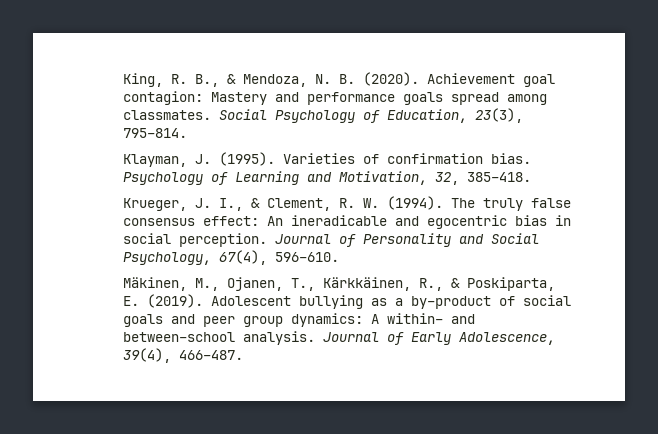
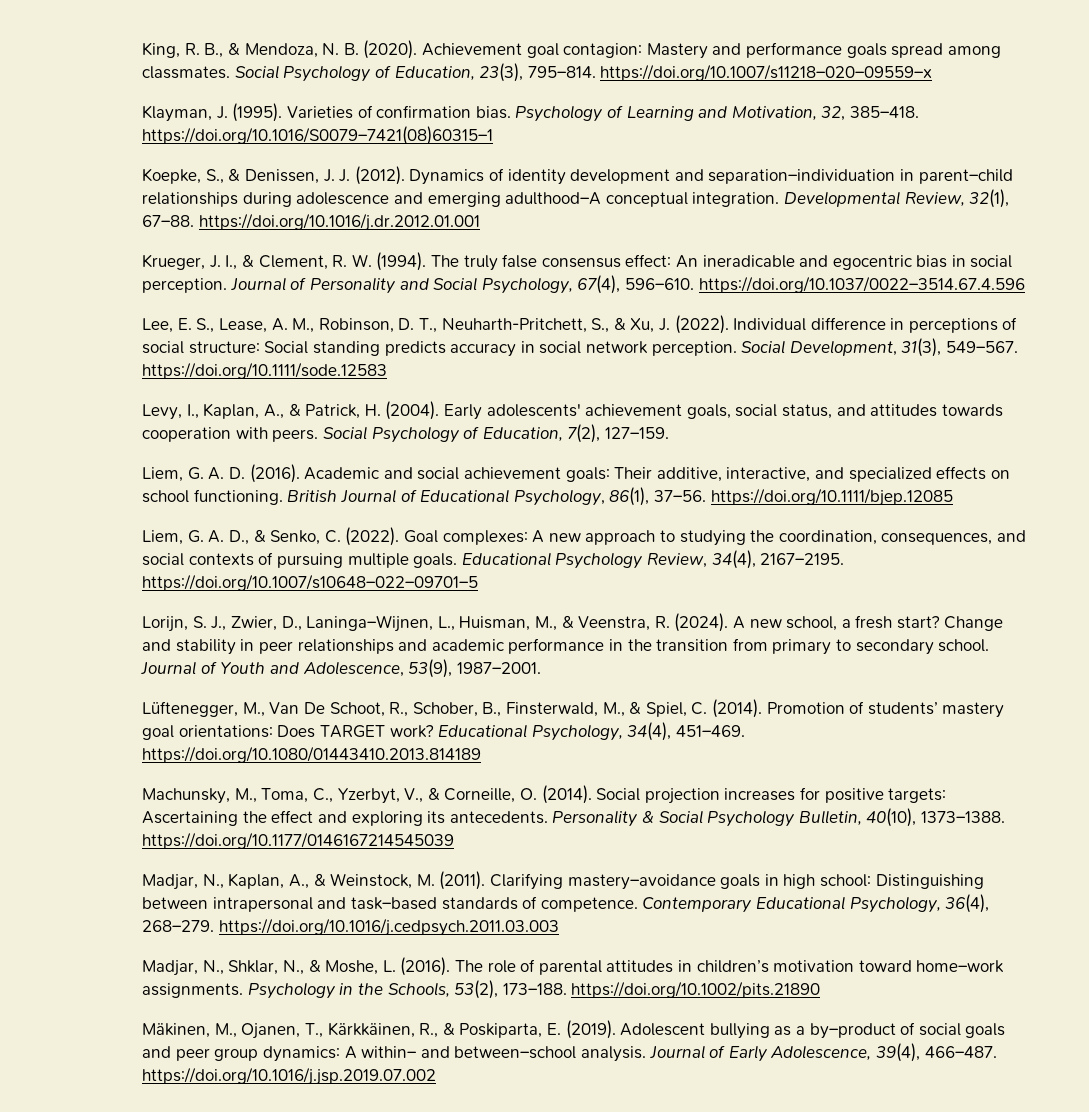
- Social Psychology of Education, 23(3), 795–814.
+ Social Psychology of Education, 23(3), 795–814. https://doi.org/10.1007/s11218–020–09559–x
- Psychology of Learning and Motivation, 32, 385–418.
+ Psychology of Learning and Motivation, 32, 385–418. https://doi.org/10.1016/S0079–7421(08)60315–1
+ Koepke, S., & Denissen, J. J. (2012). Dynamics of identity development and separation–individuation in parent–child relationships during adolescence and emerging adulthood–A conceptual integration. Developmental Review, 32(1), 67–88. https://doi.org/10.1016/j.dr.2012.01.001
- Journal of Personality and Social Psychology, 67(4), 596–610.
+ Journal of Personality and Social Psychology, 67(4), 596–610. https://doi.org/10.1037/0022–3514.67.4.596
+ Lee, E. S., Lease, A. M., Robinson, D. T., Neuharth‐Pritchett, S., & Xu, J. (2022). Individual difference in perceptions of social structure: Social standing predicts accuracy in social network perception. Social Development, 31(3), 549–567. https://doi.org/10.1111/sode.12583
+ Levy, I., Kaplan, A., & Patrick, H. (2004). Early adolescents' achievement goals, social status, and attitudes towards cooperation with peers. Social Psychology of Education, 7(2), 127–159.
+ Liem, G. A. D. (2016). Academic and social achievement goals: Their additive, interactive, and specialized effects on school functioning. British Journal of Educational Psychology, 86(1), 37–56. https://doi.org/10.1111/bjep.12085
+ Liem, G. A. D., & Senko, C. (2022). Goal complexes: A new approach to studying the coordination, consequences, and social contexts of pursuing multiple goals. Educational Psychology Review, 34(4), 2167–2195. https://doi.org/10.1007/s10648–022–09701–5
+ Lorijn, S. J., Zwier, D., Laninga–Wijnen, L., Huisman, M., & Veenstra, R. (2024). A new school, a fresh start? Change and stability in peer relationships and academic performance in the transition from primary to secondary school. Journal of Youth and Adolescence, 53(9), 1987–2001.
+ Lüftenegger, M., Van De Schoot, R., Schober, B., Finsterwald, M., & Spiel, C. (2014). Promotion of students’ mastery goal orientations: Does TARGET work? Educational Psychology, 34(4), 451–469. https://doi.org/10.1080/01443410.2013.814189
+ Machunsky, M., Toma, C., Yzerbyt, V., & Corneille, O. (2014). Social projection increases for positive targets: Ascertaining the effect and exploring its antecedents. Personality & Social Psychology Bulletin, 40(10), 1373–1388. https://doi.org/10.1177/0146167214545039
+ Madjar, N., Kaplan, A., & Weinstock, M. (2011). Clarifying mastery–avoidance goals in high school: Distinguishing between intrapersonal and task–based standards of competence. Contemporary Educational Psychology, 36(4), 268–279. https://doi.org/10.1016/j.cedpsych.2011.03.003
+ Madjar, N., Shklar, N., & Moshe, L. (2016). The role of parental attitudes in children’s motivation toward home–work assignments. Psychology in the Schools, 53(2), 173–188. https://doi.org/10.1002/pits.21890
- Journal of Early Adolescence, 39(4), 466–487.
+ Journal of Early Adolescence, 39(4), 466–487. https://doi.org/10.1016/j.jsp.2019.07.002

